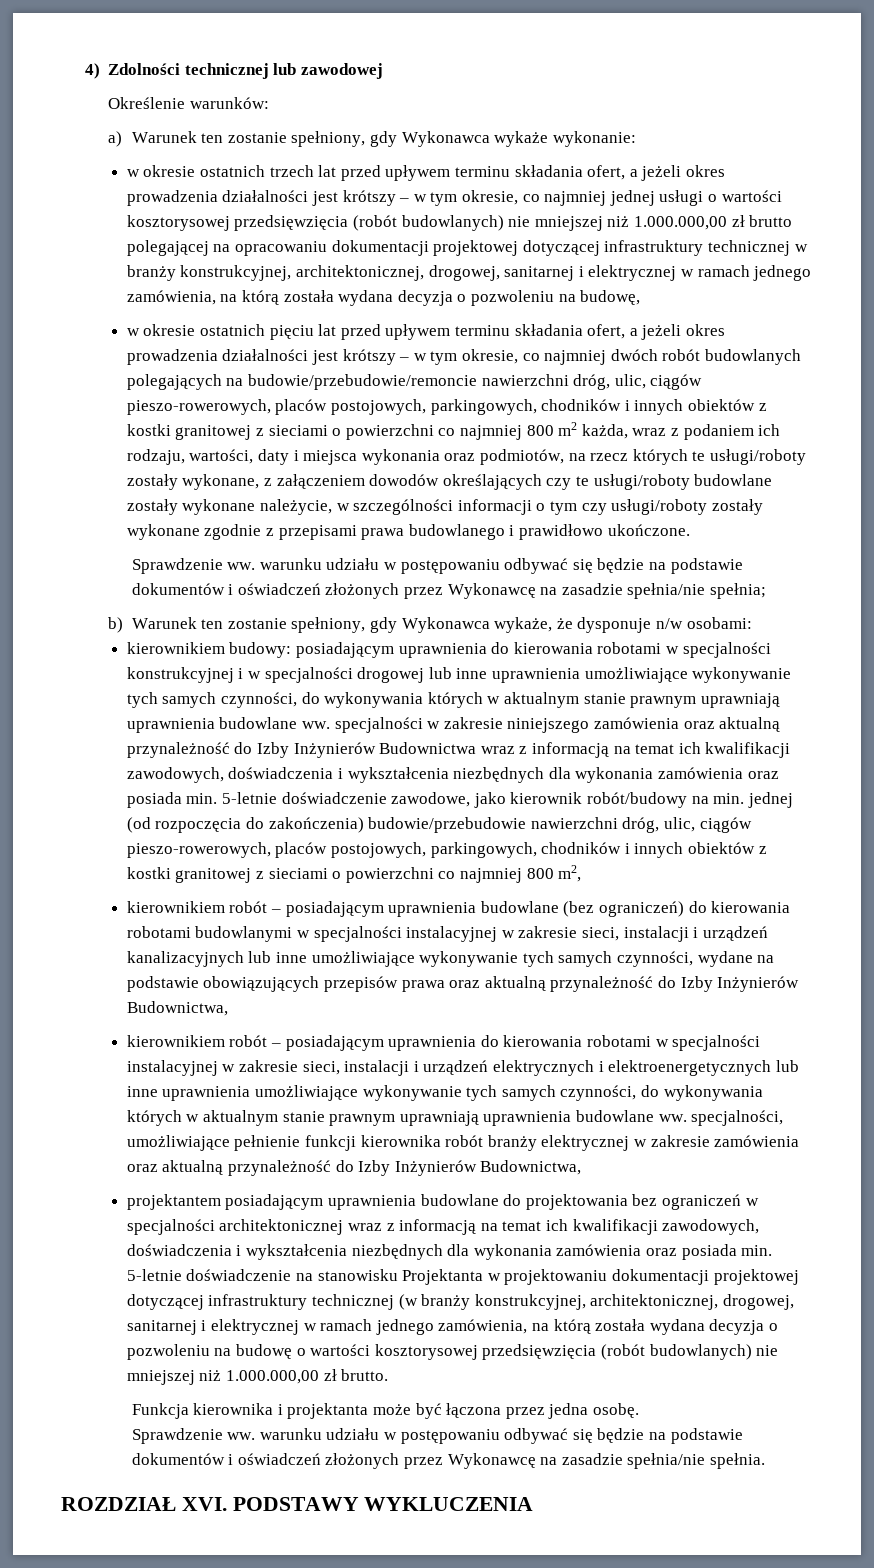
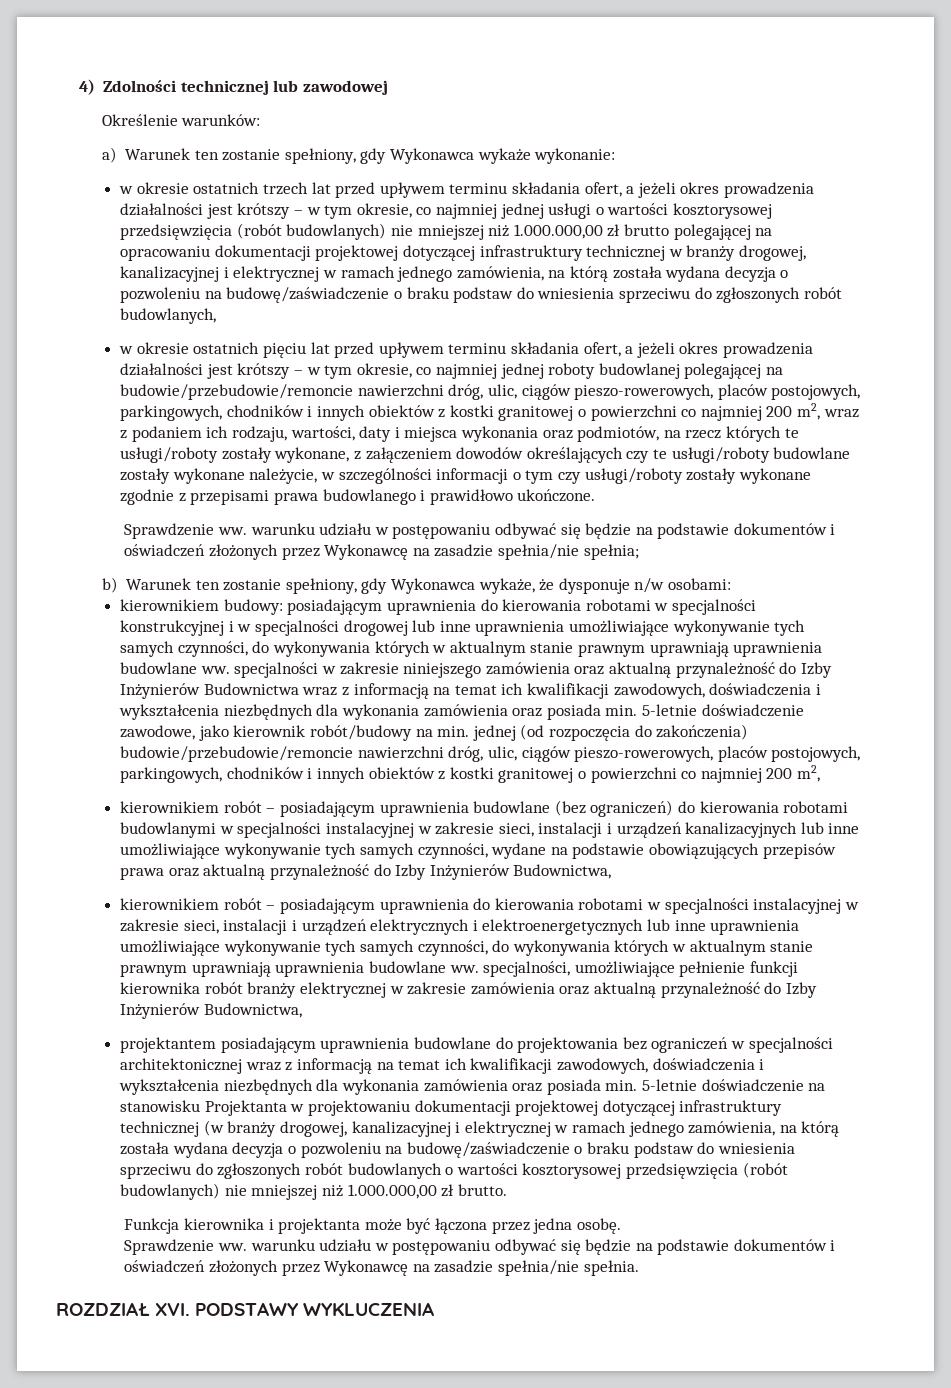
- w okresie ostatnich trzech lat przed upływem terminu składania ofert, a jeżeli okres prowadzenia działalności jest krótszy – w tym okresie, co najmniej jednej usługi o wartości kosztorysowej przedsięwzięcia (robót budowlanych) nie mniejszej niż 1.000.000,00 zł brutto polegającej na opracowaniu dokumentacji projektowej dotyczącej infrastruktury technicznej w branży konstrukcyjnej, architektonicznej, drogowej, sanitarnej i elektrycznej w ramach jednego zamówienia, na którą została wydana decyzja o pozwoleniu na budowę,
+ w okresie ostatnich trzech lat przed upływem terminu składania ofert, a jeżeli okres prowadzenia działalności jest krótszy – w tym okresie, co najmniej jednej usługi o wartości kosztorysowej przedsięwzięcia (robót budowlanych) nie mniejszej niż 1.000.000,00 zł brutto polegającej na opracowaniu dokumentacji projektowej dotyczącej infrastruktury technicznej w branży drogowej, kanalizacyjnej i elektrycznej w ramach jednego zamówienia, na którą została wydana decyzja o pozwoleniu na budowę/zaświadczenie o braku podstaw do wniesienia sprzeciwu do zgłoszonych robót budowlanych,
- w okresie ostatnich pięciu lat przed upływem terminu składania ofert, a jeżeli okres prowadzenia działalności jest krótszy – w tym okresie, co najmniej dwóch robót budowlanych polegających na budowie/przebudowie/remoncie nawierzchni dróg, ulic, ciągów pieszo-rowerowych, placów postojowych, parkingowych, chodników i innych obiektów z kostki granitowej z sieciami o powierzchni co najmniej 800 m2 każda, wraz z podaniem ich rodzaju, wartości, daty i miejsca wykonania oraz podmiotów, na rzecz których te usługi/roboty zostały wykonane, z załączeniem dowodów określających czy te usługi/roboty budowlane zostały wykonane należycie, w szczególności informacji o tym czy usługi/roboty zostały wykonane zgodnie z przepisami prawa budowlanego i prawidłowo ukończone.
+ w okresie ostatnich pięciu lat przed upływem terminu składania ofert, a jeżeli okres prowadzenia działalności jest krótszy – w tym okresie, co najmniej jednej roboty budowlanej polegającej na budowie/przebudowie/remoncie nawierzchni dróg, ulic, ciągów pieszo-rowerowych, placów postojowych, parkingowych, chodników i innych obiektów z kostki granitowej o powierzchni co najmniej 200 m2, wraz z podaniem ich rodzaju, wartości, daty i miejsca wykonania oraz podmiotów, na rzecz których te usługi/roboty zostały wykonane, z załączeniem dowodów określających czy te usługi/roboty budowlane zostały wykonane należycie, w szczególności informacji o tym czy usługi/roboty zostały wykonane zgodnie z przepisami prawa budowlanego i prawidłowo ukończone.
- posiadającym uprawnienia do kierowania robotami w specjalności konstrukcyjnej i w specjalności drogowej lub inne uprawnienia umożliwiające wykonywanie tych samych czynności, do wykonywania których w aktualnym stanie prawnym uprawniają uprawnienia budowlane ww. specjalności w zakresie niniejszego zamówienia oraz aktualną przynależność do Izby Inżynierów Budownictwa wraz z informacją na temat ich kwalifikacji zawodowych, doświadczenia i wykształcenia niezbędnych dla wykonania zamówienia oraz posiada min. 5-letnie doświadczenie zawodowe, jako kierownik robót/budowy na min. jednej (od rozpoczęcia do zakończenia) budowie/przebudowie nawierzchni dróg, ulic, ciągów pieszo-rowerowych, placów postojowych, parkingowych, chodników i innych obiektów z kostki granitowej z sieciami o powierzchni co najmniej 800 m2,
+ posiadającym uprawnienia do kierowania robotami w specjalności konstrukcyjnej i w specjalności drogowej lub inne uprawnienia umożliwiające wykonywanie tych samych czynności, do wykonywania których w aktualnym stanie prawnym uprawniają uprawnienia budowlane ww. specjalności w zakresie niniejszego zamówienia oraz aktualną przynależność do Izby Inżynierów Budownictwa wraz z informacją na temat ich kwalifikacji zawodowych, doświadczenia i wykształcenia niezbędnych dla wykonania zamówienia oraz posiada min. 5-letnie doświadczenie zawodowe, jako kierownik robót/budowy na min. jednej (od rozpoczęcia do zakończenia) budowie/przebudowie/remoncie nawierzchni dróg, ulic, ciągów pieszo-rowerowych, placów postojowych, parkingowych, chodników i innych obiektów z kostki granitowej o powierzchni co najmniej 200 m2,
- projektantem posiadającym uprawnienia budowlane do projektowania bez ograniczeń w specjalności architektonicznej wraz z informacją na temat ich kwalifikacji zawodowych, doświadczenia i wykształcenia niezbędnych dla wykonania zamówienia oraz posiada min. 5-letnie doświadczenie na stanowisku Projektanta w projektowaniu dokumentacji projektowej dotyczącej infrastruktury technicznej (w branży konstrukcyjnej, architektonicznej, drogowej, sanitarnej i elektrycznej w ramach jednego zamówienia, na którą została wydana decyzja o pozwoleniu na budowę o wartości kosztorysowej przedsięwzięcia (robót budowlanych) nie mniejszej niż 1.000.000,00 zł brutto.
+ projektantem posiadającym uprawnienia budowlane do projektowania bez ograniczeń w specjalności architektonicznej wraz z informacją na temat ich kwalifikacji zawodowych, doświadczenia i wykształcenia niezbędnych dla wykonania zamówienia oraz posiada min. 5-letnie doświadczenie na stanowisku Projektanta w projektowaniu dokumentacji projektowej dotyczącej infrastruktury technicznej (w branży drogowej, kanalizacyjnej i elektrycznej w ramach jednego zamówienia, na którą została wydana decyzja o pozwoleniu na budowę/zaświadczenie o braku podstaw do wniesienia sprzeciwu do zgłoszonych robót budowlanych o wartości kosztorysowej przedsięwzięcia (robót budowlanych) nie mniejszej niż 1.000.000,00 zł brutto.

